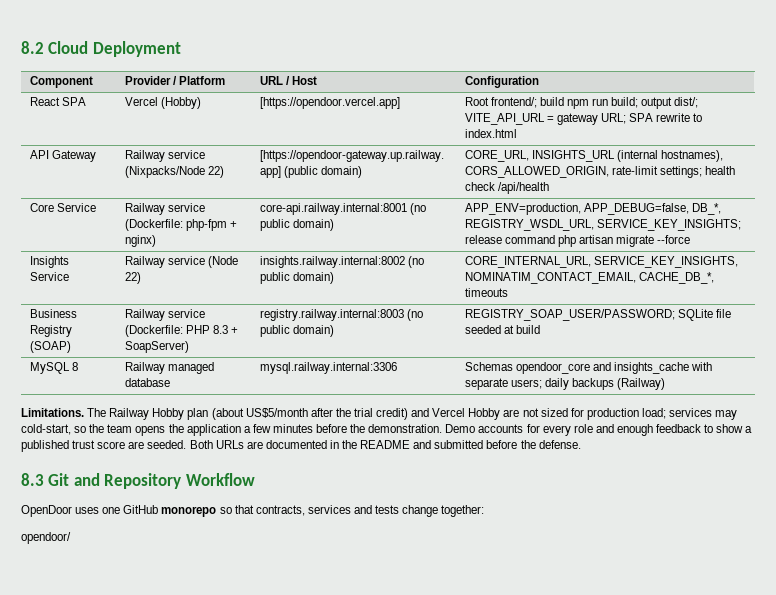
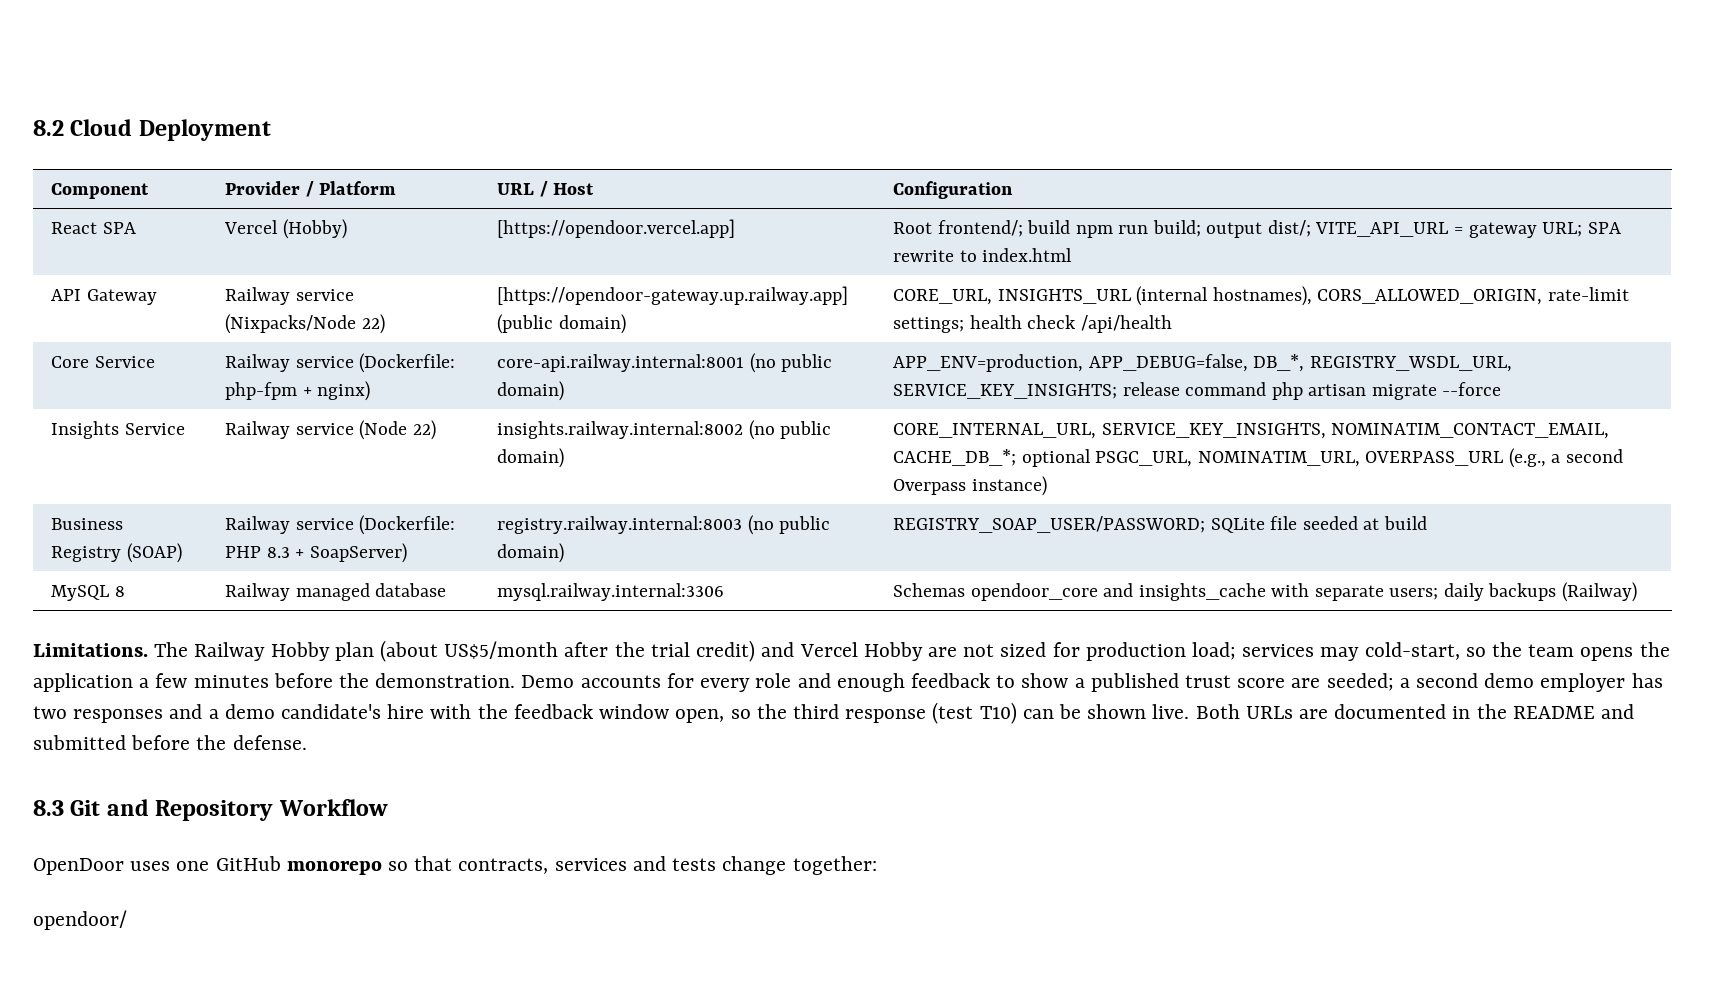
- Insights Service | Railway service (Node 22) | insights.railway.internal:8002 (no public domain) | CORE_INTERNAL_URL, SERVICE_KEY_INSIGHTS, NOMINATIM_CONTACT_EMAIL, CACHE_DB_*, timeouts
+ Insights Service | Railway service (Node 22) | insights.railway.internal:8002 (no public domain) | CORE_INTERNAL_URL, SERVICE_KEY_INSIGHTS, NOMINATIM_CONTACT_EMAIL, CACHE_DB_*; optional PSGC_URL, NOMINATIM_URL, OVERPASS_URL (e.g., a second Overpass instance)
- Demo accounts for every role and enough feedback to show a published trust score are seeded.
+ Demo accounts for every role and enough feedback to show a published trust score are seeded; a second demo employer has two responses and a demo candidate's hire with the feedback window open, so the third response (test T10) can be shown live.

